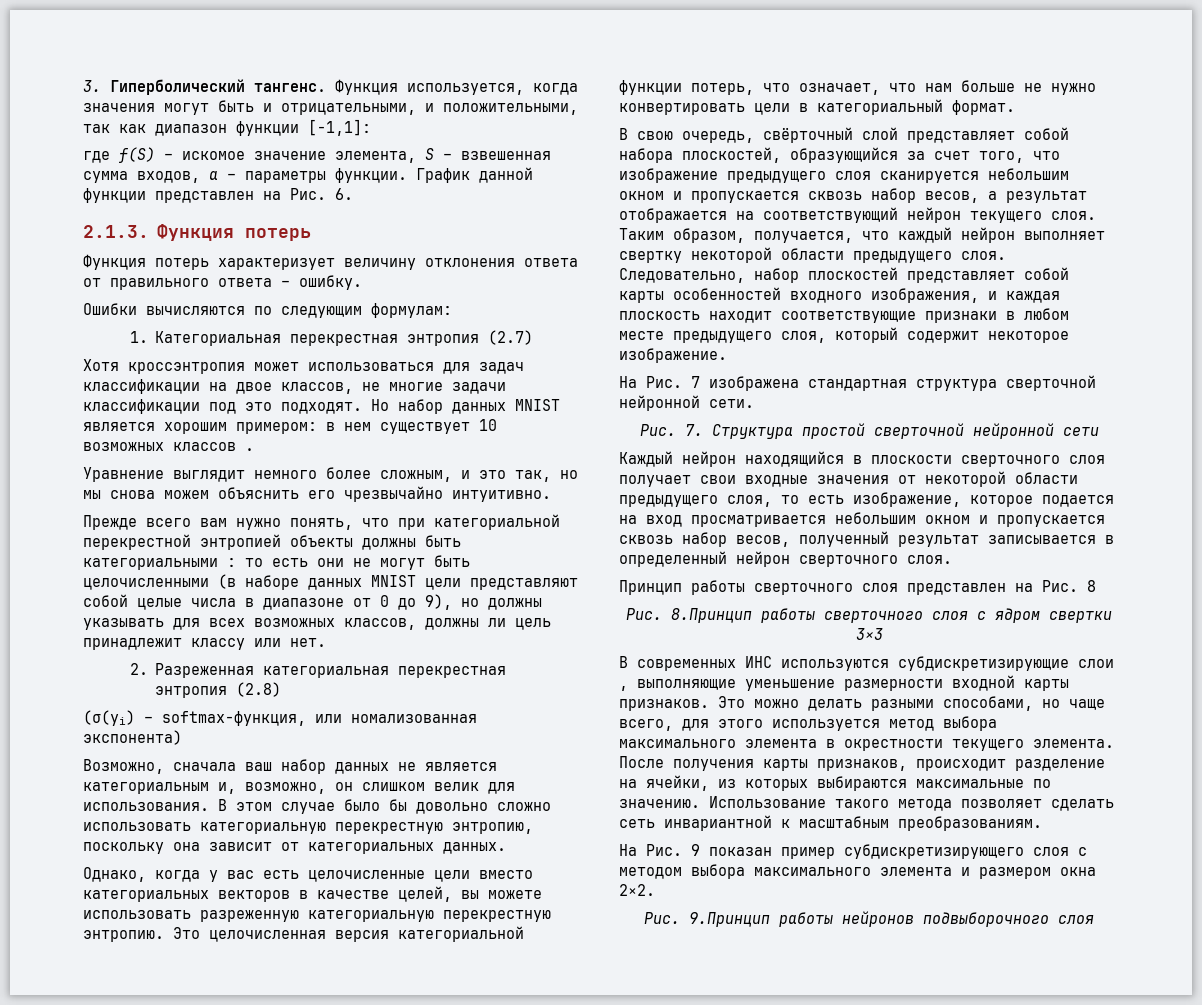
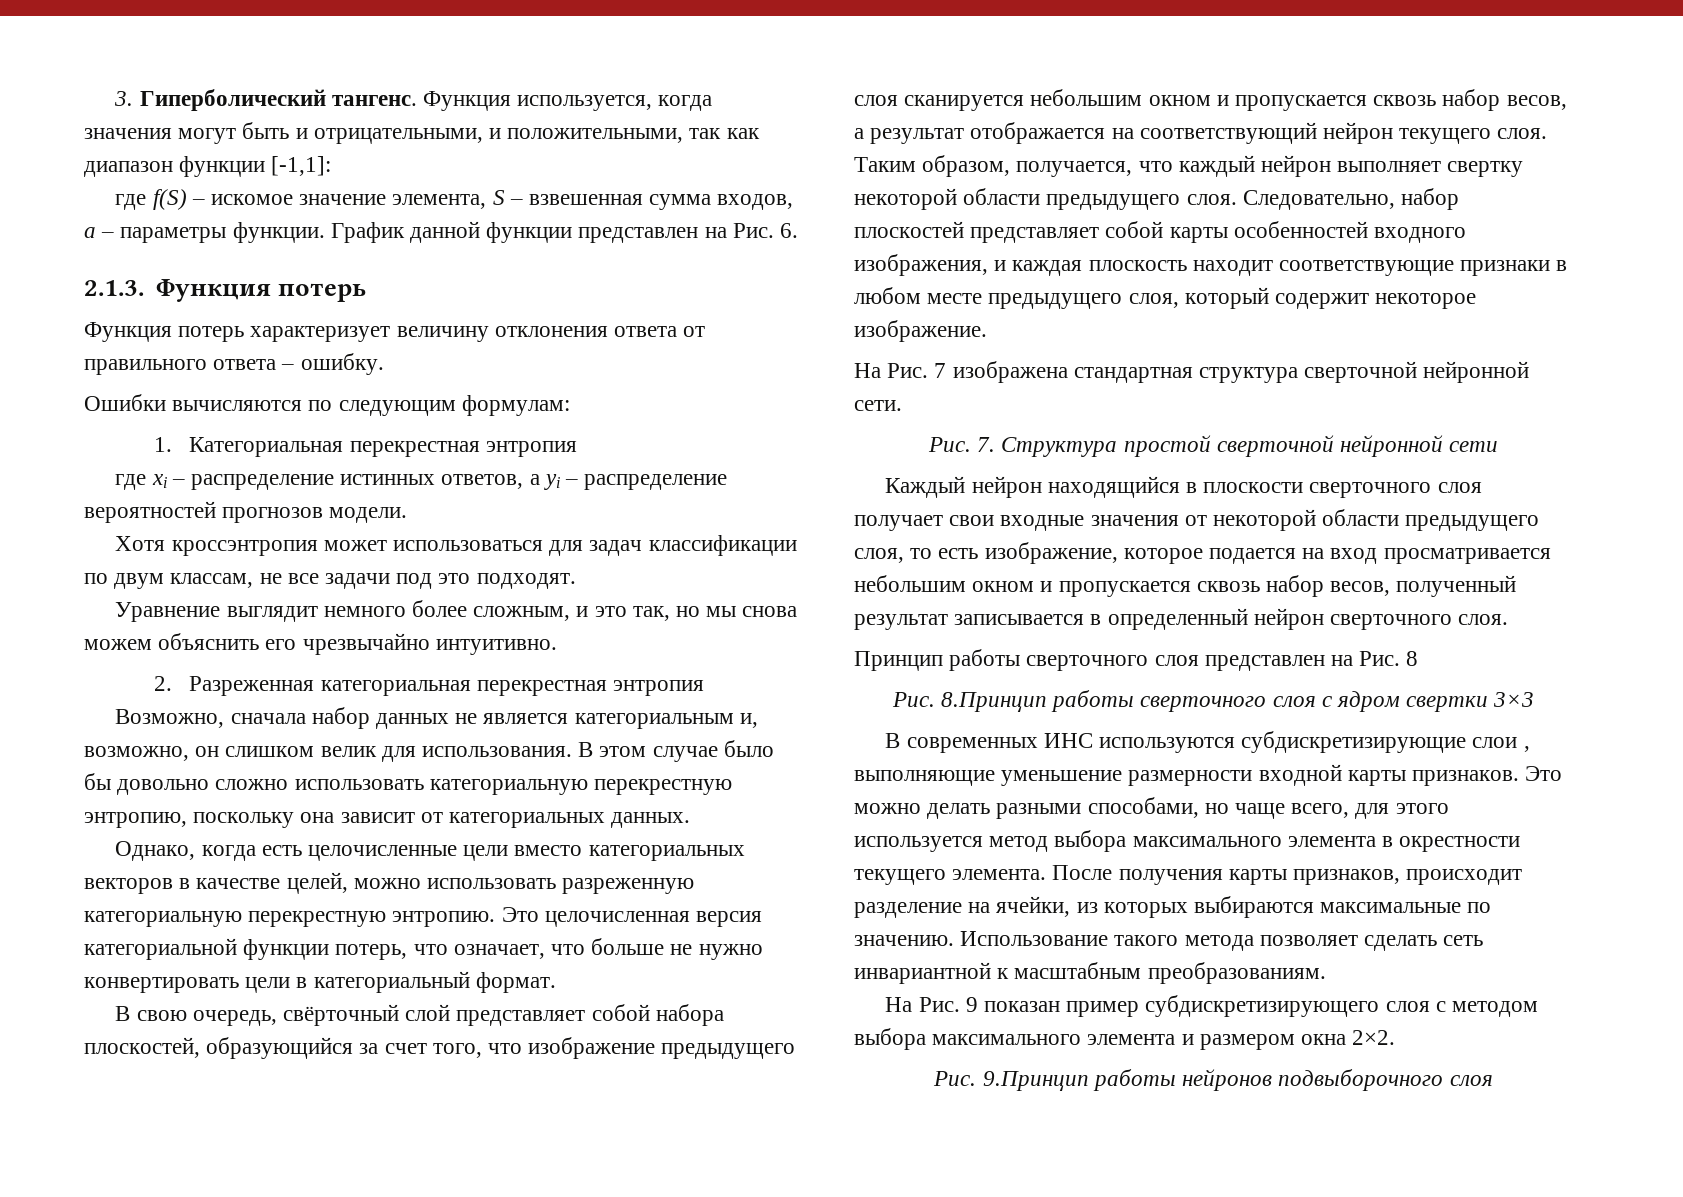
- 1. Категориальная перекрестная энтропия (2.7)
+ 1. Категориальная перекрестная энтропия
+ где xi – распределение истинных ответов, а yi – распределение вероятностей прогнозов модели.
- Хотя кроссэнтропия может использоваться для задач классификации на двое классов, не многие задачи классификации под это подходят. Но набор данных MNIST является хорошим примером: в нем существует 10 возможных классов .
+ Хотя кроссэнтропия может использоваться для задач классификации по двум классам, не все задачи под это подходят.
- Прежде всего вам нужно понять, что при категориальной перекрестной энтропией объекты должны быть категориальными : то есть они не могут быть целочисленными (в наборе данных MNIST цели представляют собой целые числа в диапазоне от 0 до 9), но должны указывать для всех возможных классов, должны ли цель принадлежит классу или нет.
- 2. Разреженная категориальная перекрестная энтропия (2.8)
- (σ(yi) – softmax-функция, или номализованная экспонента)
+ 2. Разреженная категориальная перекрестная энтропия
- Возможно, сначала ваш набор данных не является категориальным и, возможно, он слишком велик для использования.
+ Возможно, сначала набор данных не является категориальным и, возможно, он слишком велик для использования.
- Однако, когда у вас есть целочисленные цели вместо категориальных векторов в качестве целей, вы можете использовать разреженную категориальную перекрестную энтропию.
+ Однако, когда есть целочисленные цели вместо категориальных векторов в качестве целей, можно использовать разреженную категориальную перекрестную энтропию.
- Это целочисленная версия категориальной функции потерь, что означает, что нам больше не нужно конвертировать цели в категориальный формат.
+ Это целочисленная версия категориальной функции потерь, что означает, что больше не нужно конвертировать цели в категориальный формат.

